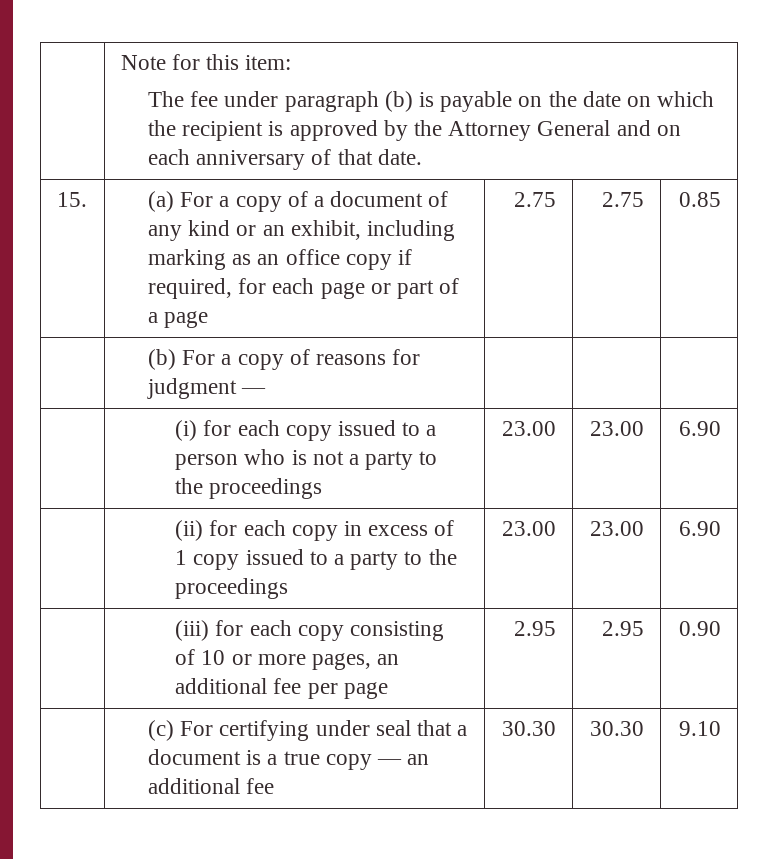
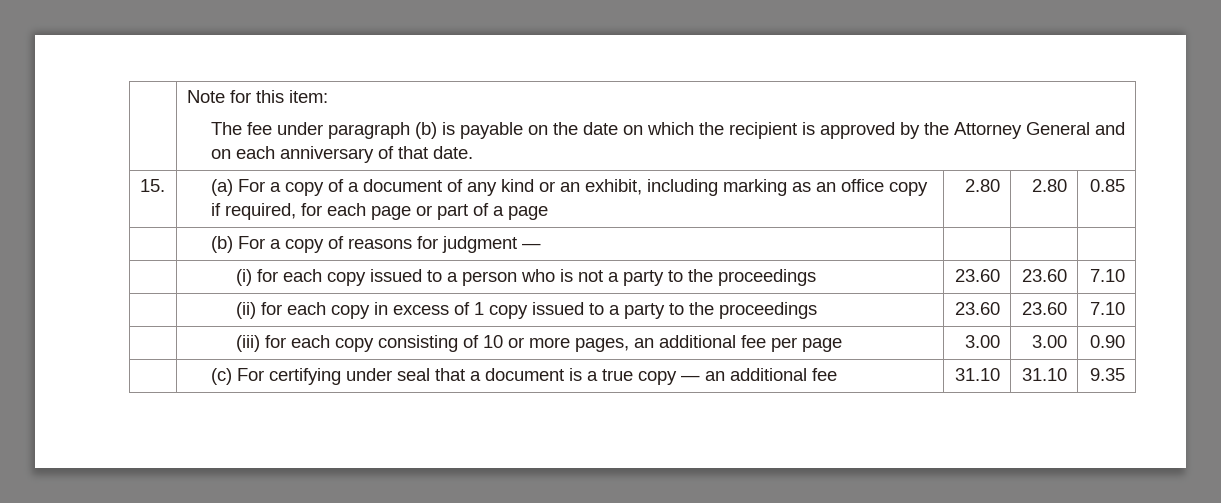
- 15. | (a) For a copy of a document of any kind or an exhibit, including marking as an office copy if required, for each page or part of a page | 2.75 | 2.75 | 0.85
+ 15. | (a) For a copy of a document of any kind or an exhibit, including marking as an office copy if required, for each page or part of a page | 2.80 | 2.80 | 0.85
- | (i) for each copy issued to a person who is not a party to the proceedings | 23.00 | 23.00 | 6.90
+ | (i) for each copy issued to a person who is not a party to the proceedings | 23.60 | 23.60 | 7.10
- | (ii) for each copy in excess of 1 copy issued to a party to the proceedings | 23.00 | 23.00 | 6.90
+ | (ii) for each copy in excess of 1 copy issued to a party to the proceedings | 23.60 | 23.60 | 7.10
- | (iii) for each copy consisting of 10 or more pages, an additional fee per page | 2.95 | 2.95 | 0.90
+ | (iii) for each copy consisting of 10 or more pages, an additional fee per page | 3.00 | 3.00 | 0.90
- | (c) For certifying under seal that a document is a true copy — an additional fee | 30.30 | 30.30 | 9.10
+ | (c) For certifying under seal that a document is a true copy — an additional fee | 31.10 | 31.10 | 9.35

